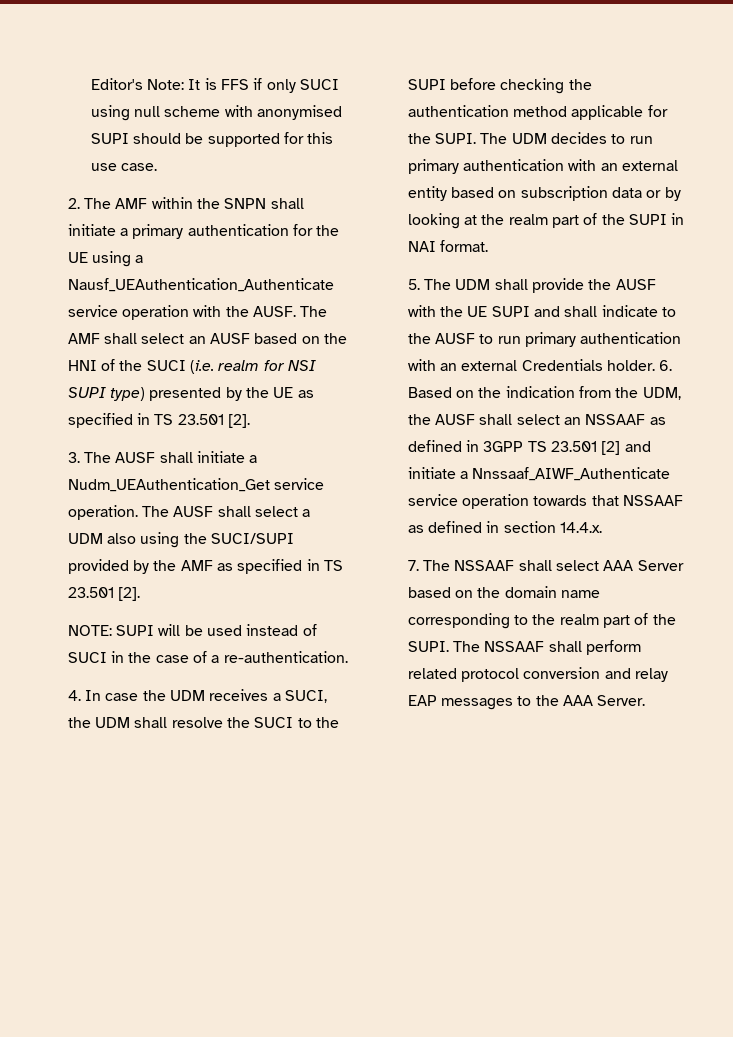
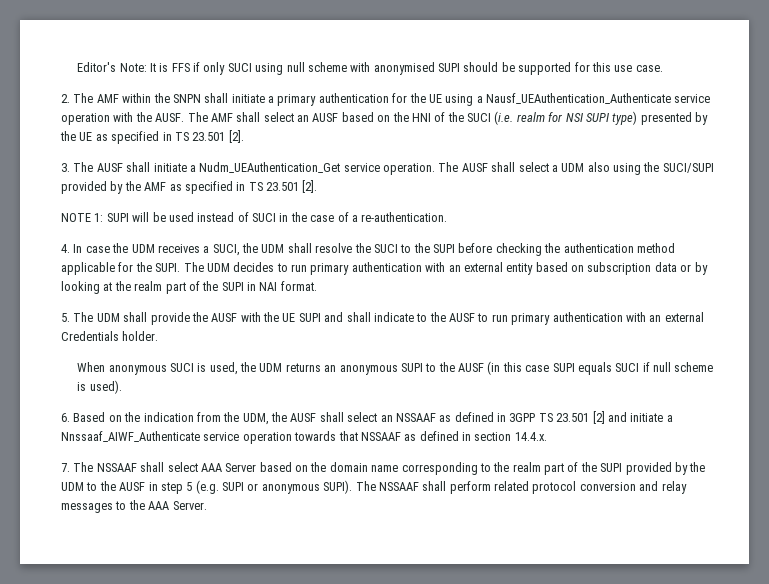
- NOTE: SUPI will be used instead of SUCI in the case of a re-authentication.
+ NOTE 1: SUPI will be used instead of SUCI in the case of a re-authentication.
- 5. The UDM shall provide the AUSF with the UE SUPI and shall indicate to the AUSF to run primary authentication with an external Credentials holder. 6. Based on the indication from the UDM, the AUSF shall select an NSSAAF as defined in 3GPP TS 23.501 [2] and initiate a Nnssaaf_AIWF_Authenticate service operation towards that NSSAAF as defined in section 14.4.x.
+ 5. The UDM shall provide the AUSF with the UE SUPI and shall indicate to the AUSF to run primary authentication with an external Credentials holder.
+ When anonymous SUCI is used, the UDM returns an anonymous SUPI to the AUSF (in this case SUPI equals SUCI if null scheme is used).
+ 6. Based on the indication from the UDM, the AUSF shall select an NSSAAF as defined in 3GPP TS 23.501 [2] and initiate a Nnssaaf_AIWF_Authenticate service operation towards that NSSAAF as defined in section 14.4.x.
- 7. The NSSAAF shall select AAA Server based on the domain name corresponding to the realm part of the SUPI.
+ 7. The NSSAAF shall select AAA Server based on the domain name corresponding to the realm part of the SUPI provided by the UDM to the AUSF in step 5 (e.g. SUPI or anonymous SUPI).
- The NSSAAF shall perform related protocol conversion and relay EAP messages to the AAA Server.
+ The NSSAAF shall perform related protocol conversion and relay messages to the AAA Server.

